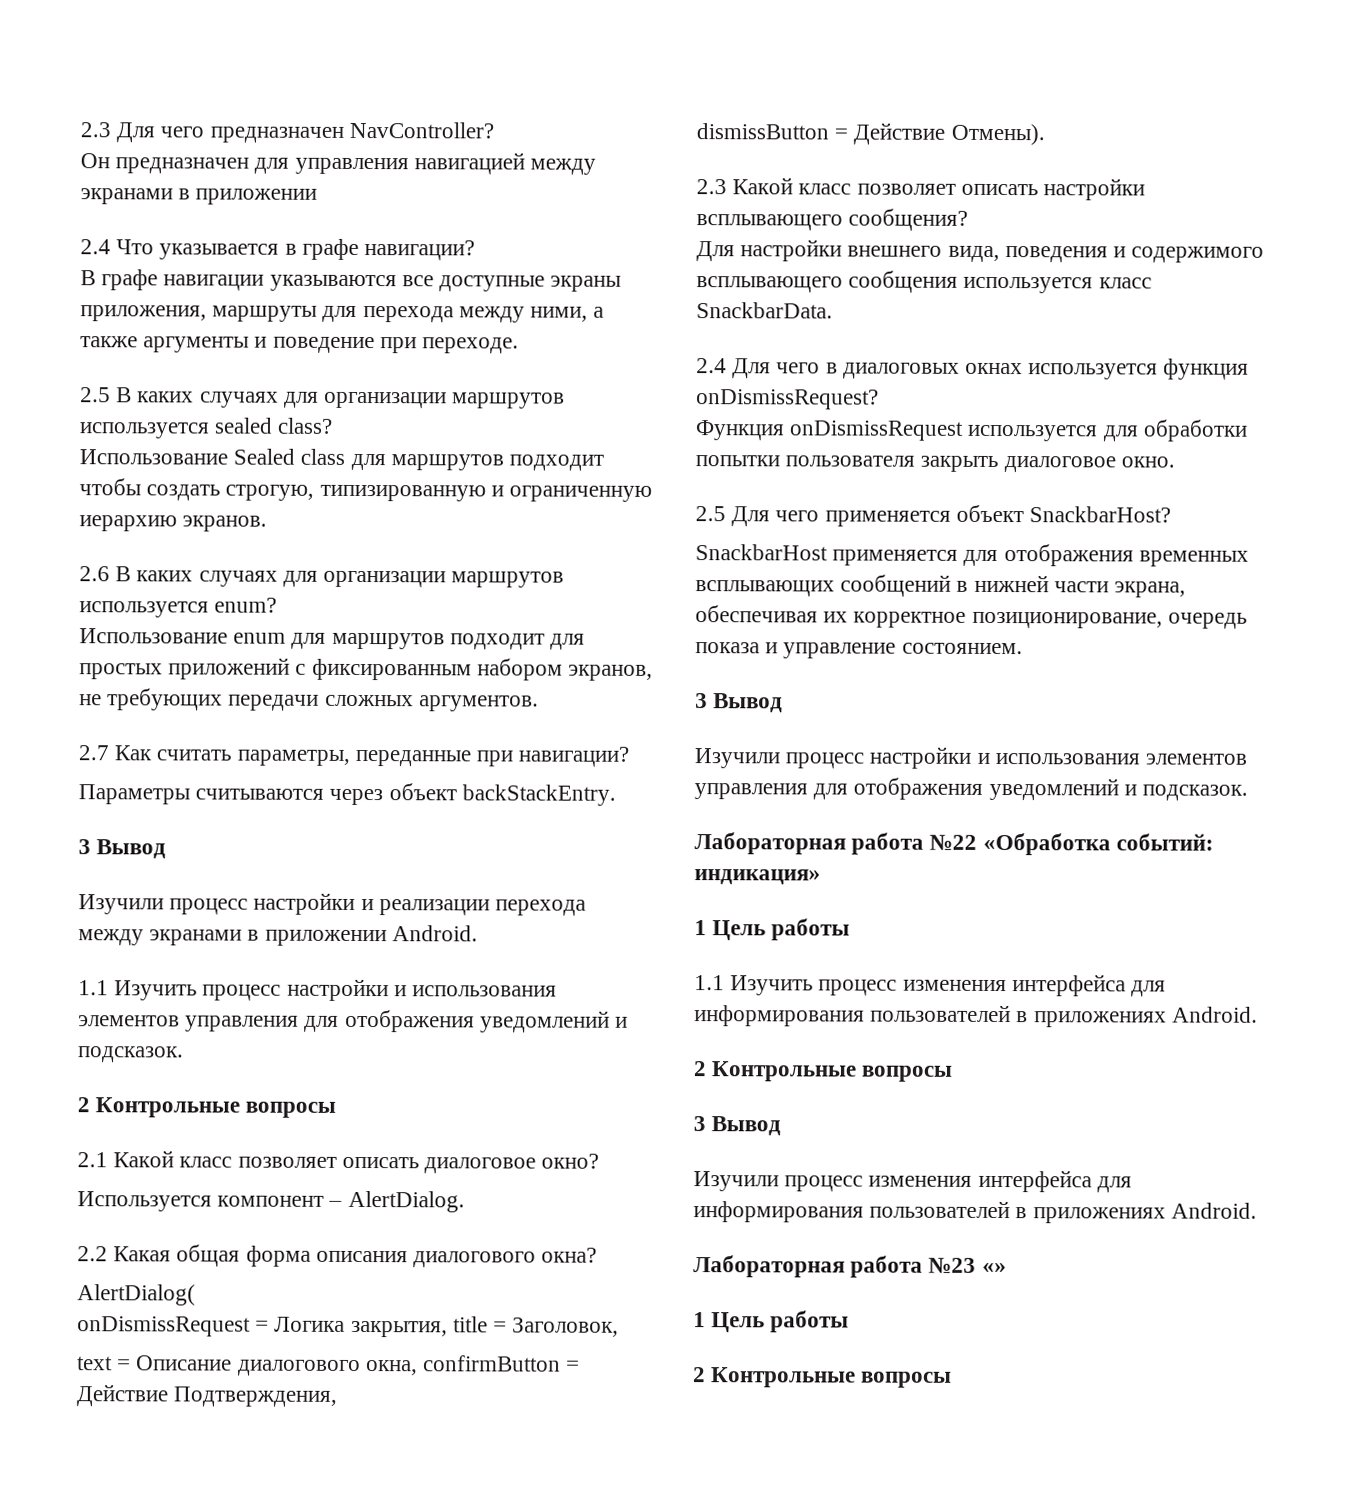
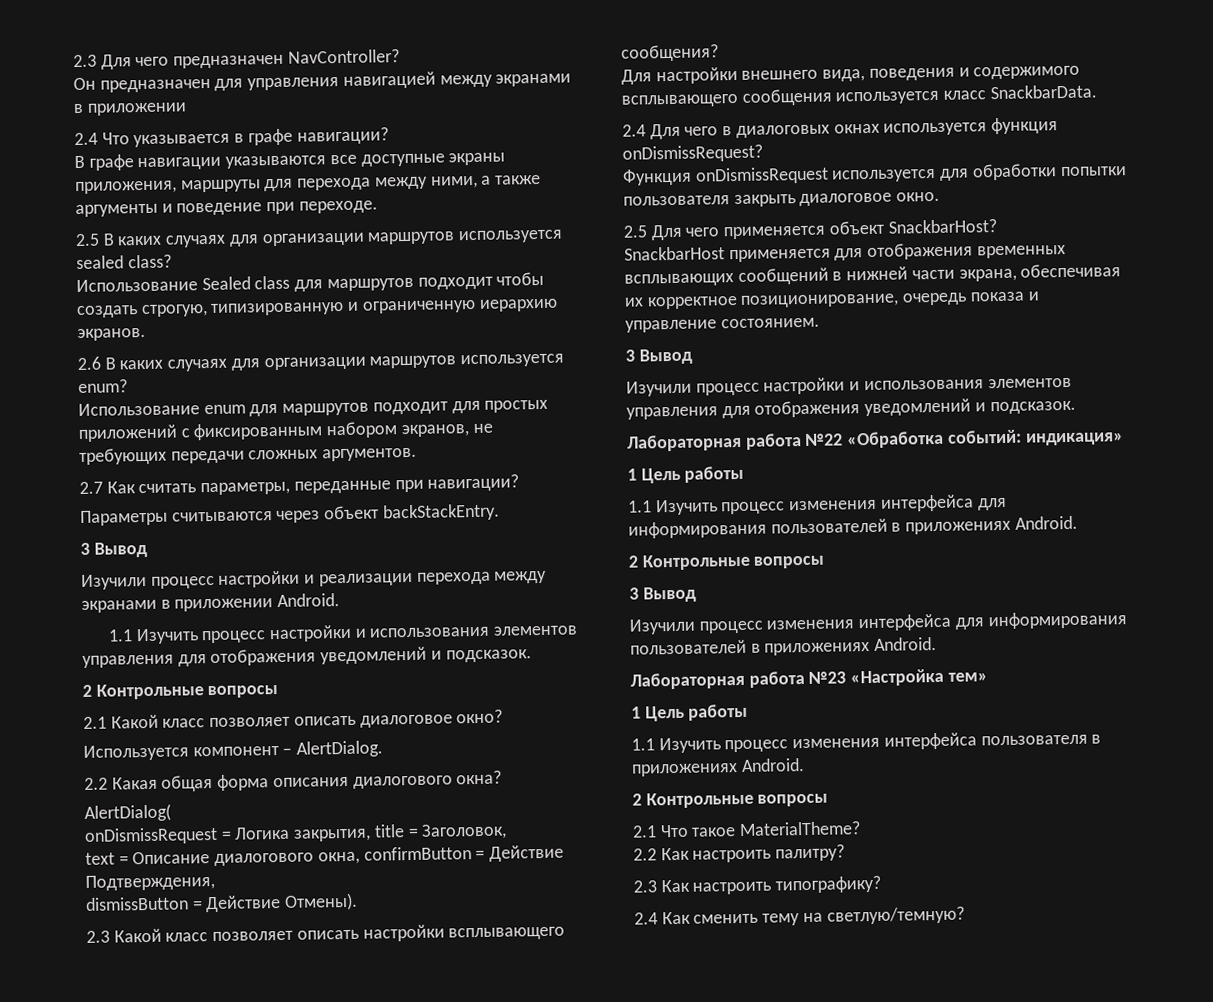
- Лабораторная работа №23 «»
+ Лабораторная работа №23 «Настройка тем»
  1 Цель работы
+ 1.1 Изучить процесс изменения интерфейса пользователя в приложениях Android.
  2 Контрольные вопросы
+ 2.1 Что такое MaterialTheme?
+ 2.2 Как настроить палитру?
+ 2.3 Как настроить типографику?
+ 2.4 Как сменить тему на светлую/темную?

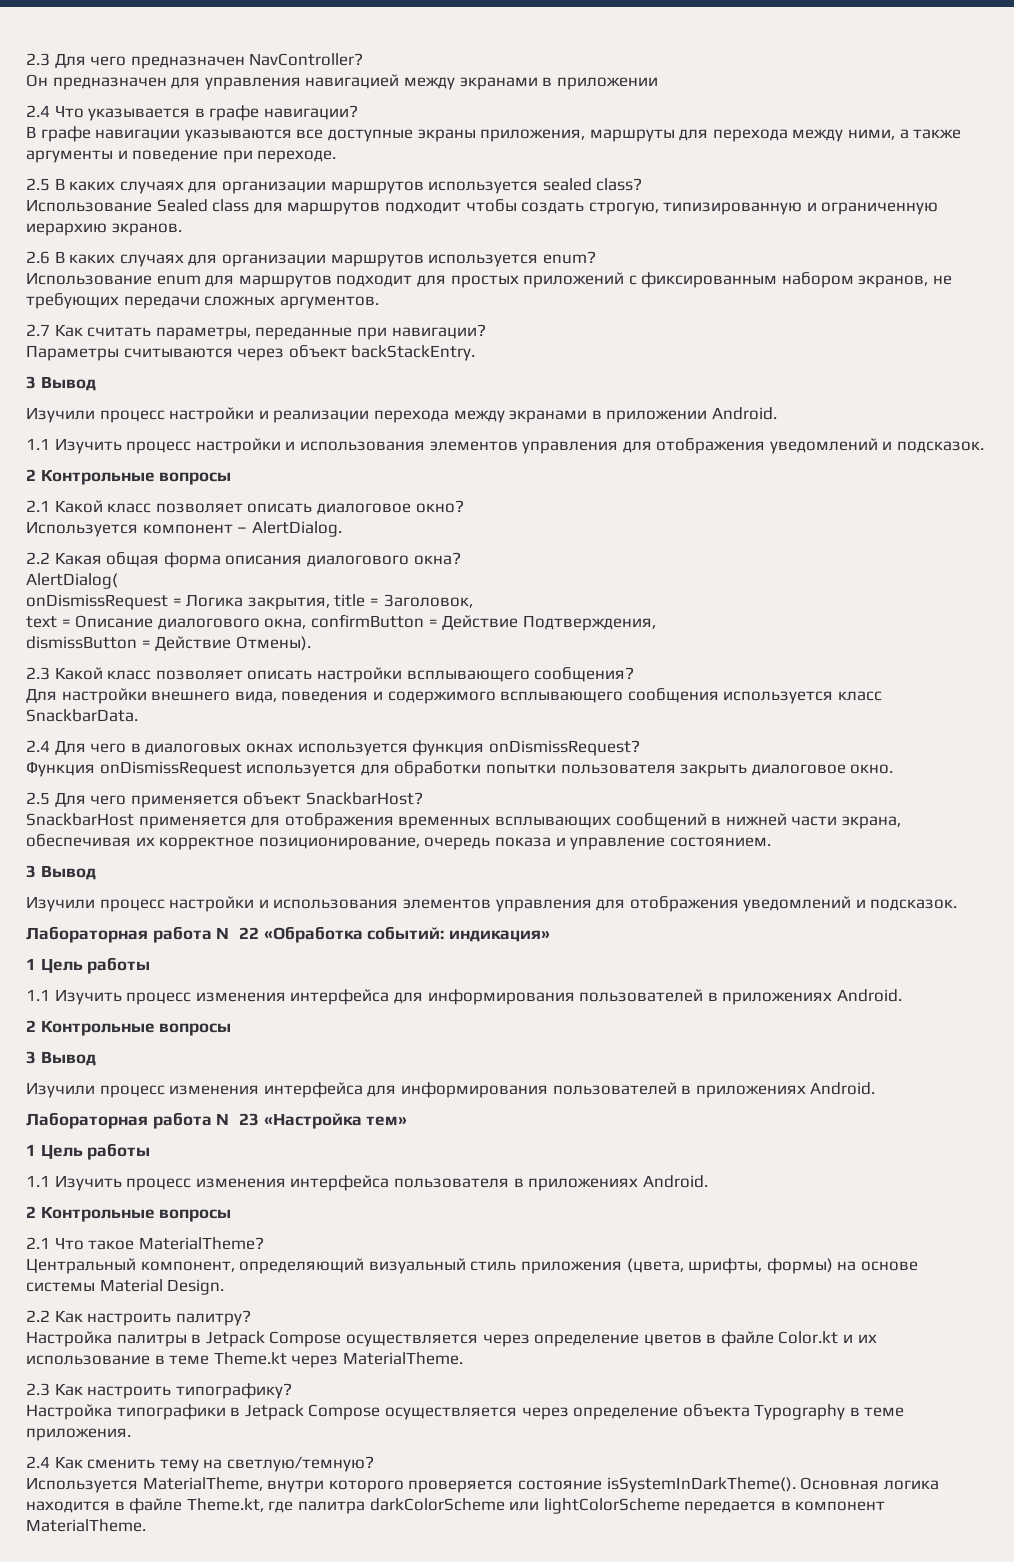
+ Центральный компонент, определяющий визуальный стиль приложения (цвета, шрифты, формы) на основе системы Material Design.
  2.2 Как настроить палитру?
+ Настройка палитры в Jetpack Compose осуществляется через определение цветов в файле Color.kt и их использование в теме Theme.kt через MaterialTheme.
  2.3 Как настроить типографику?
+ Настройка типографики в Jetpack Compose осуществляется через определение объекта Typography в теме приложения.
+ Используется MaterialTheme, внутри которого проверяется состояние isSystemInDarkTheme(). Основная логика находится в файле Theme.kt, где палитра darkColorScheme или lightColorScheme передается в компонент MaterialTheme.

